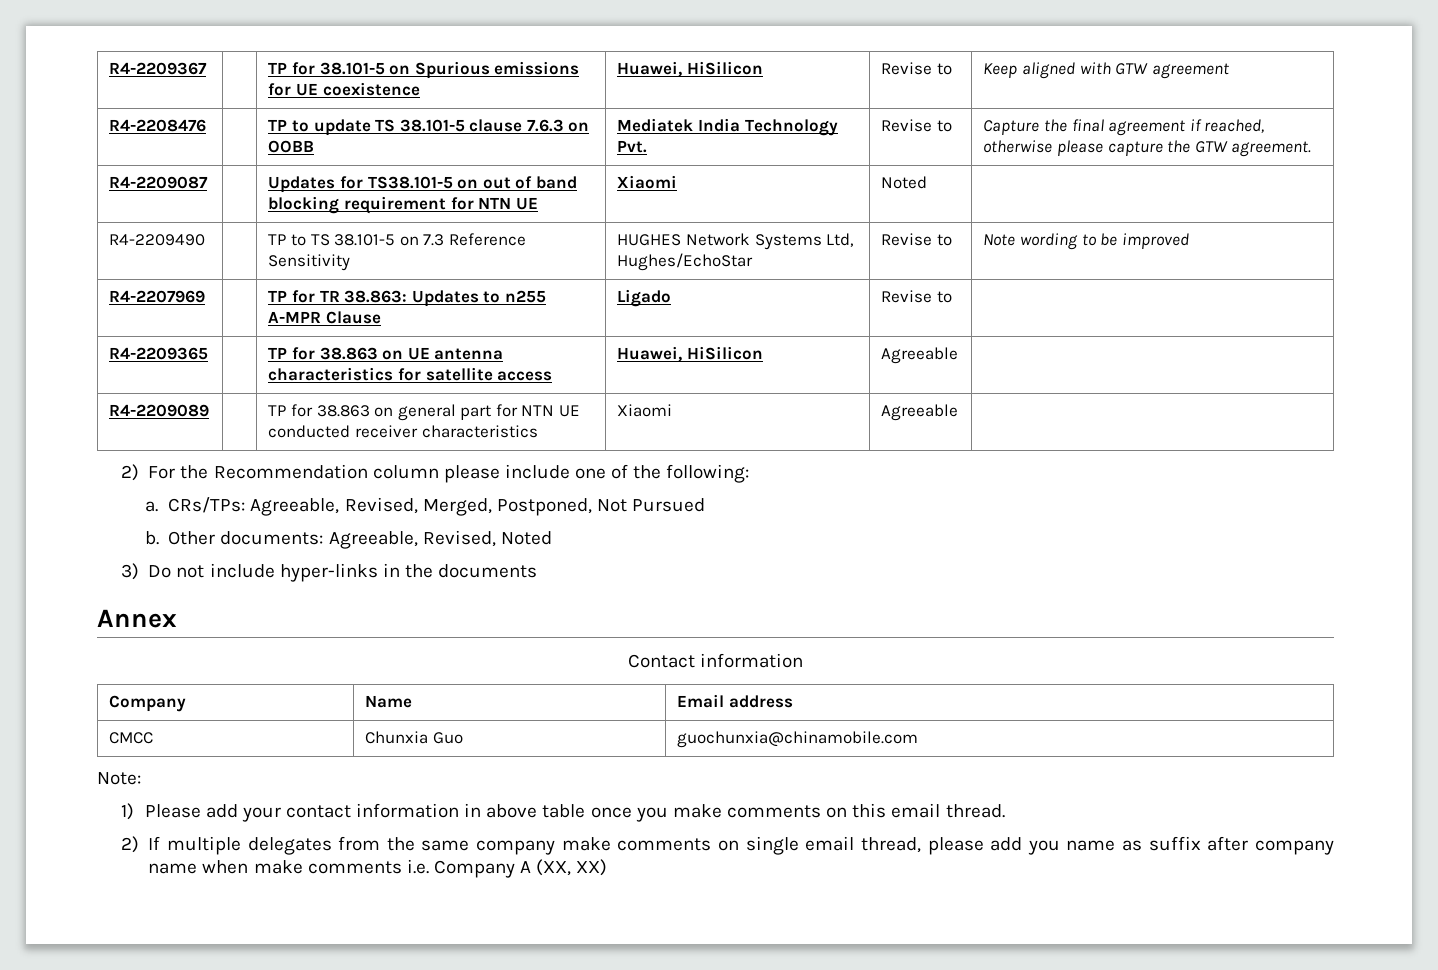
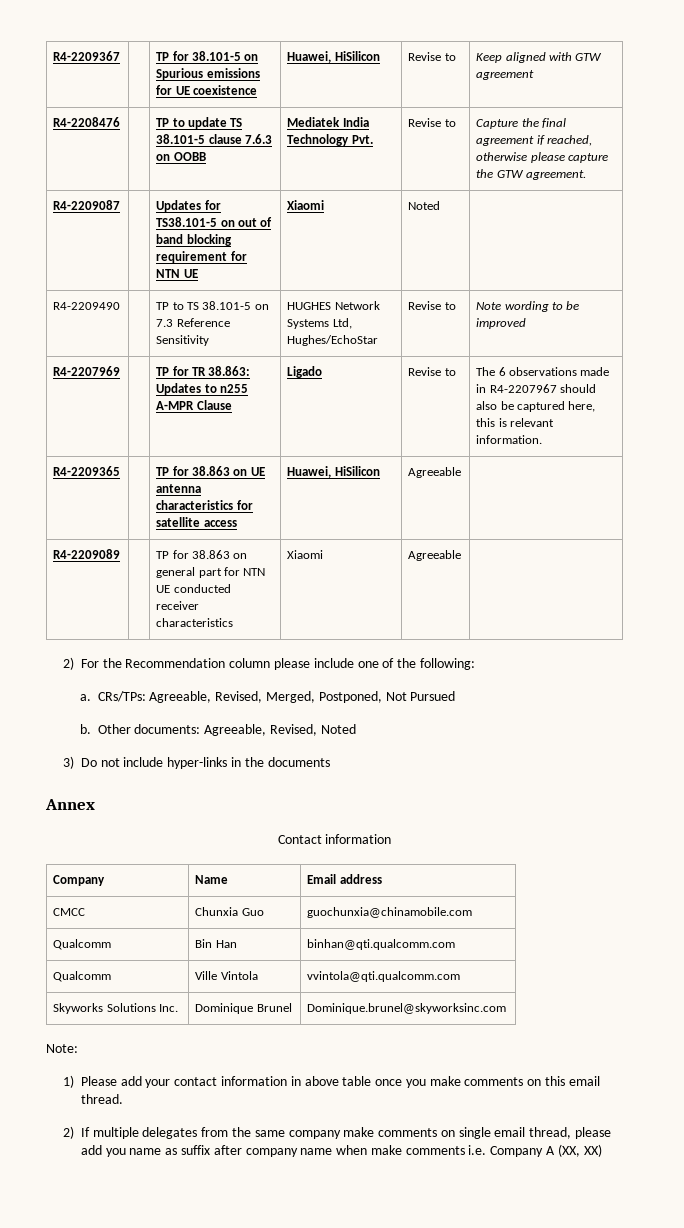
- R4-2207969 | | TP for TR 38.863: Updates to n255 A-MPR Clause | Ligado | Revise to |
+ R4-2207969 | | TP for TR 38.863: Updates to n255 A-MPR Clause | Ligado | Revise to | The 6 observations made in R4-2207967 should also be captured here, this is relevant information.
+ Qualcomm | Bin Han | binhan@qti.qualcomm.com
+ Qualcomm | Ville Vintola | vvintola@qti.qualcomm.com
+ Skyworks Solutions Inc. | Dominique Brunel | Dominique.brunel@skyworksinc.com

